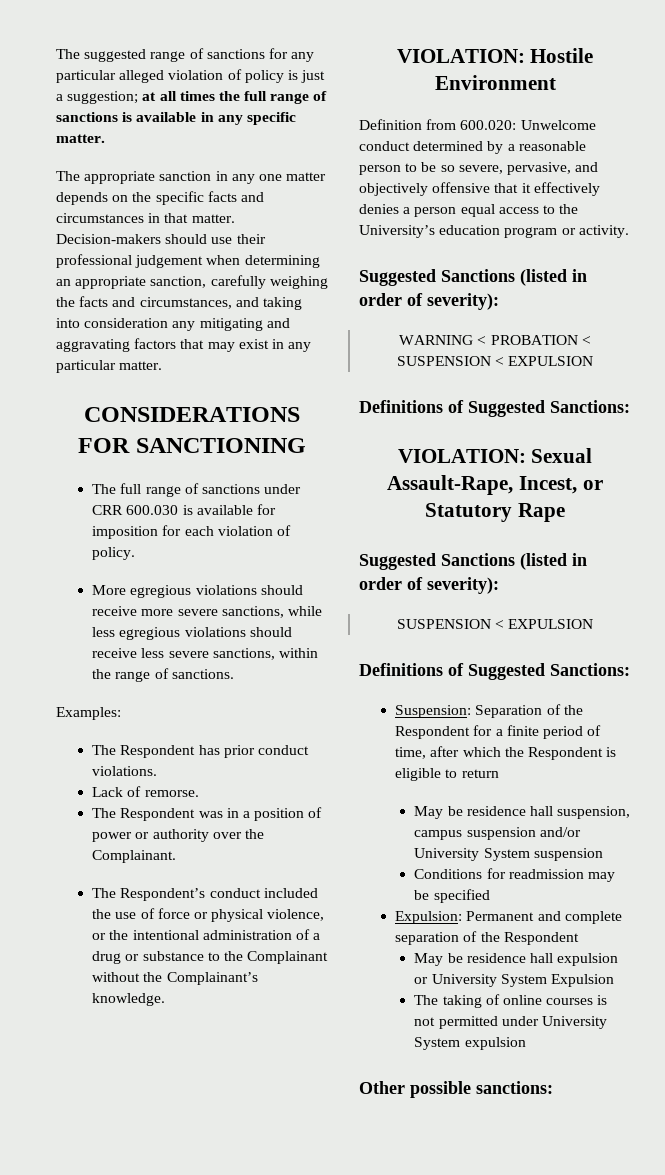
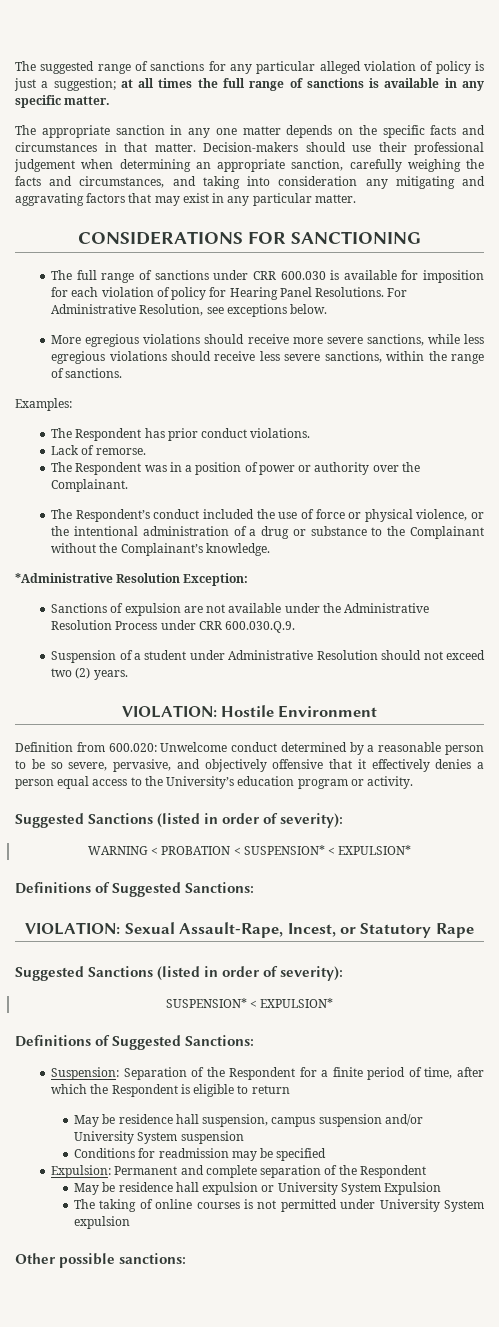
- The full range of sanctions under CRR 600.030 is available for imposition for each violation of policy.
+ The full range of sanctions under CRR 600.030 is available for imposition for each violation of policy for Hearing Panel Resolutions. For Administrative Resolution, see exceptions below.
+ *Administrative Resolution Exception:
+ Sanctions of expulsion are not available under the Administrative Resolution Process under CRR 600.030.Q.9.
+ Suspension of a student under Administrative Resolution should not exceed two (2) years.
- WARNING < PROBATION < SUSPENSION < EXPULSION
+ WARNING < PROBATION < SUSPENSION* < EXPULSION*
  VIOLATION: Sexual Assault-Rape, Incest, or Statutory Rape
  Suggested Sanctions (listed in order of severity):
- SUSPENSION < EXPULSION
+ SUSPENSION* < EXPULSION*

